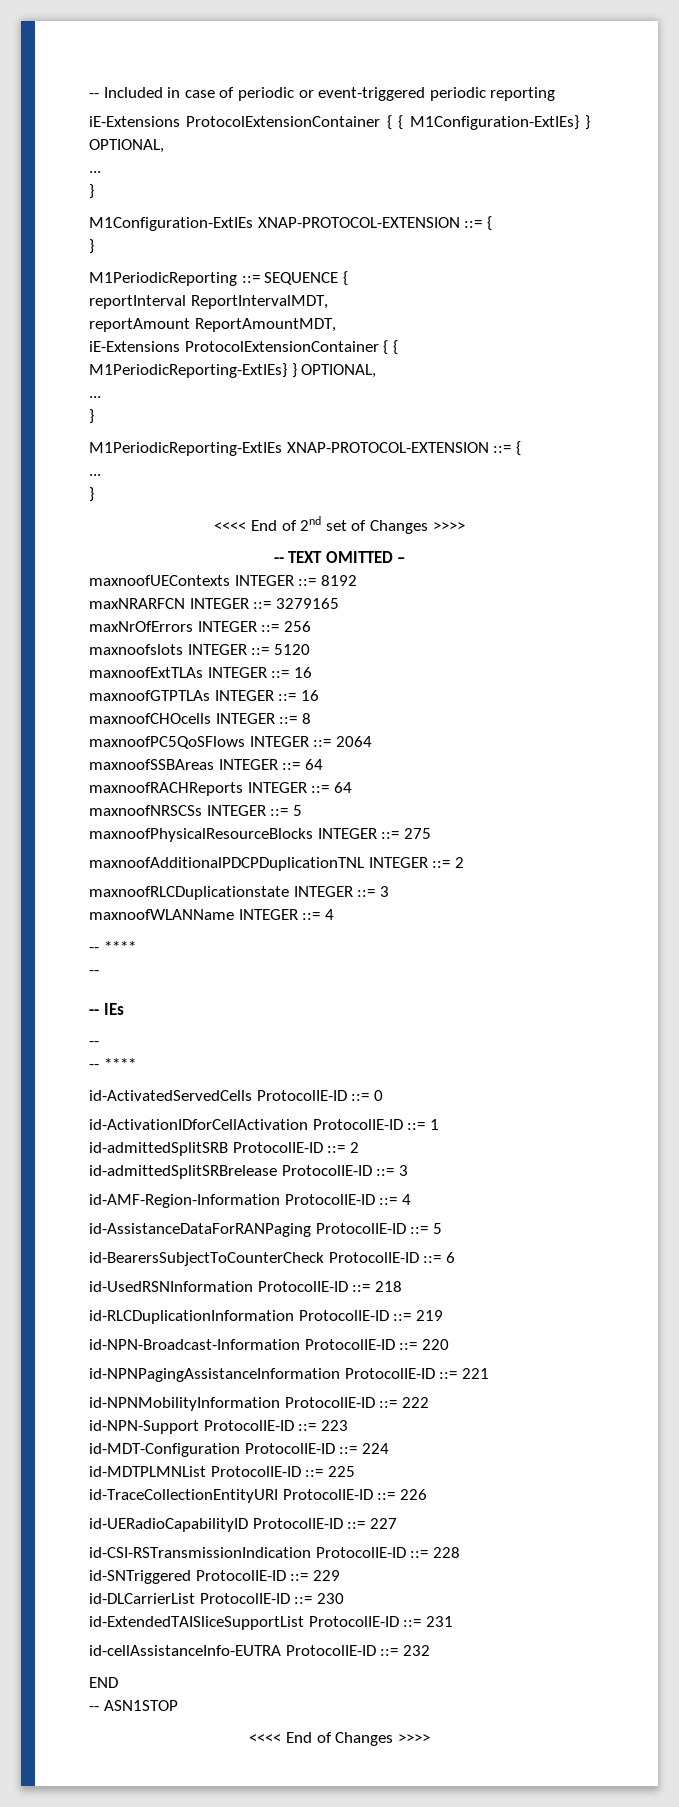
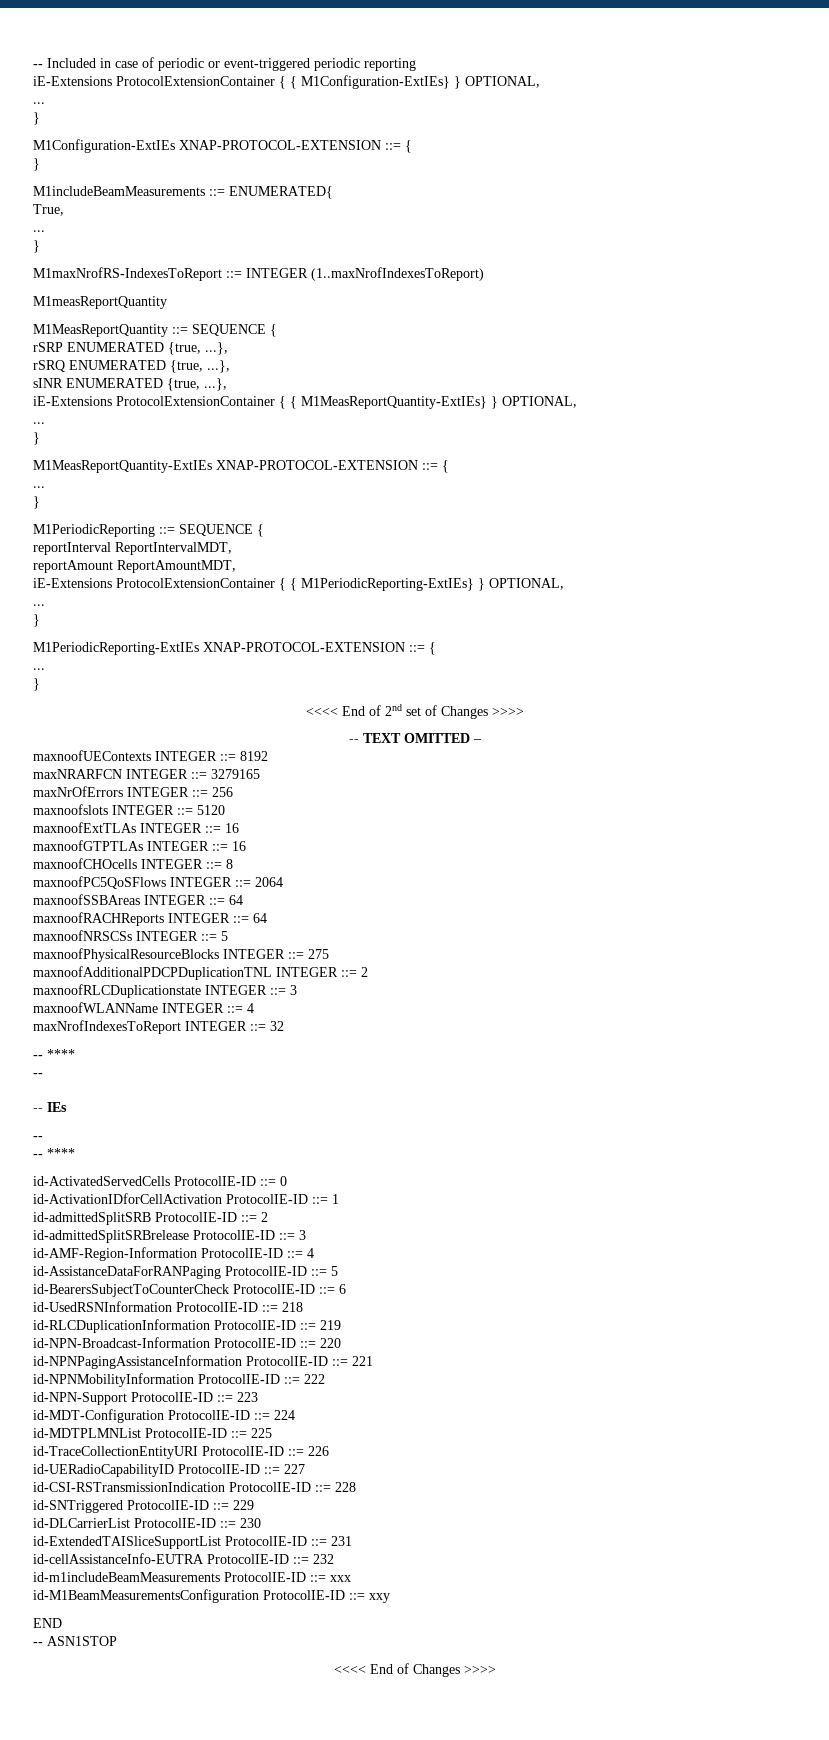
+ M1includeBeamMeasurements ::= ENUMERATED{
+ True,
+ ...
+ }
+ M1maxNrofRS-IndexesToReport ::= INTEGER (1..maxNrofIndexesToReport)
+ M1measReportQuantity
+ M1MeasReportQuantity ::= SEQUENCE {
+ rSRP ENUMERATED {true, ...},
+ rSRQ ENUMERATED {true, ...},
+ sINR ENUMERATED {true, ...},
+ iE-Extensions ProtocolExtensionContainer { { M1MeasReportQuantity-ExtIEs} } OPTIONAL,
+ ...
+ }
+ M1MeasReportQuantity-ExtIEs XNAP-PROTOCOL-EXTENSION ::= {
+ ...
+ }
+ maxNrofIndexesToReport INTEGER ::= 32
+ id-m1includeBeamMeasurements ProtocolIE-ID ::= xxx
+ id-M1BeamMeasurementsConfiguration ProtocolIE-ID ::= xxy

